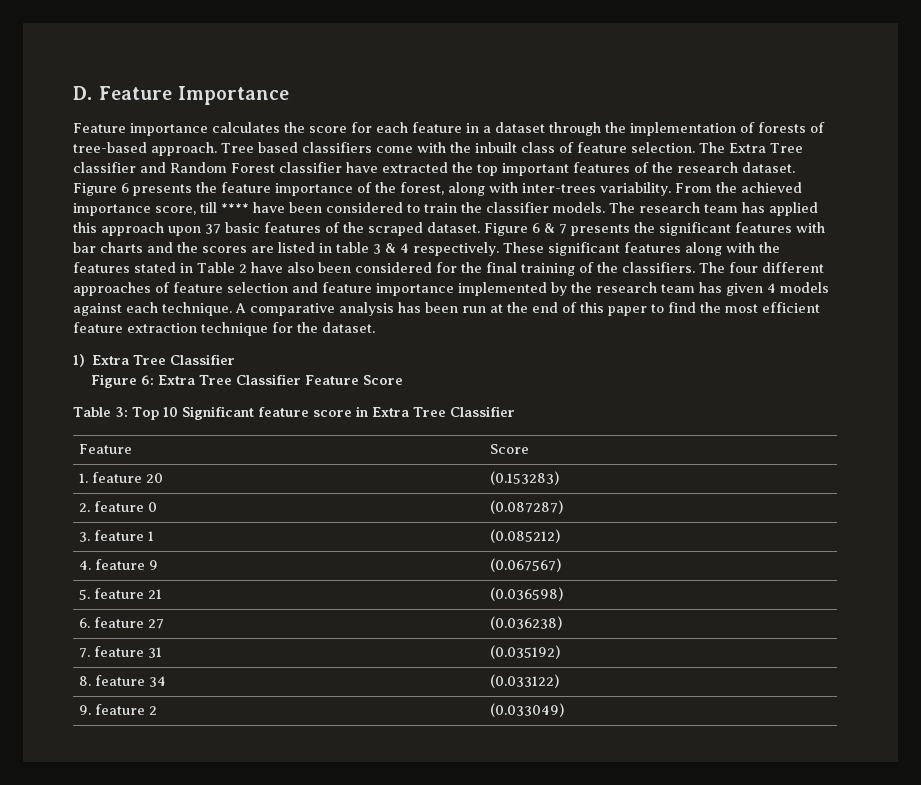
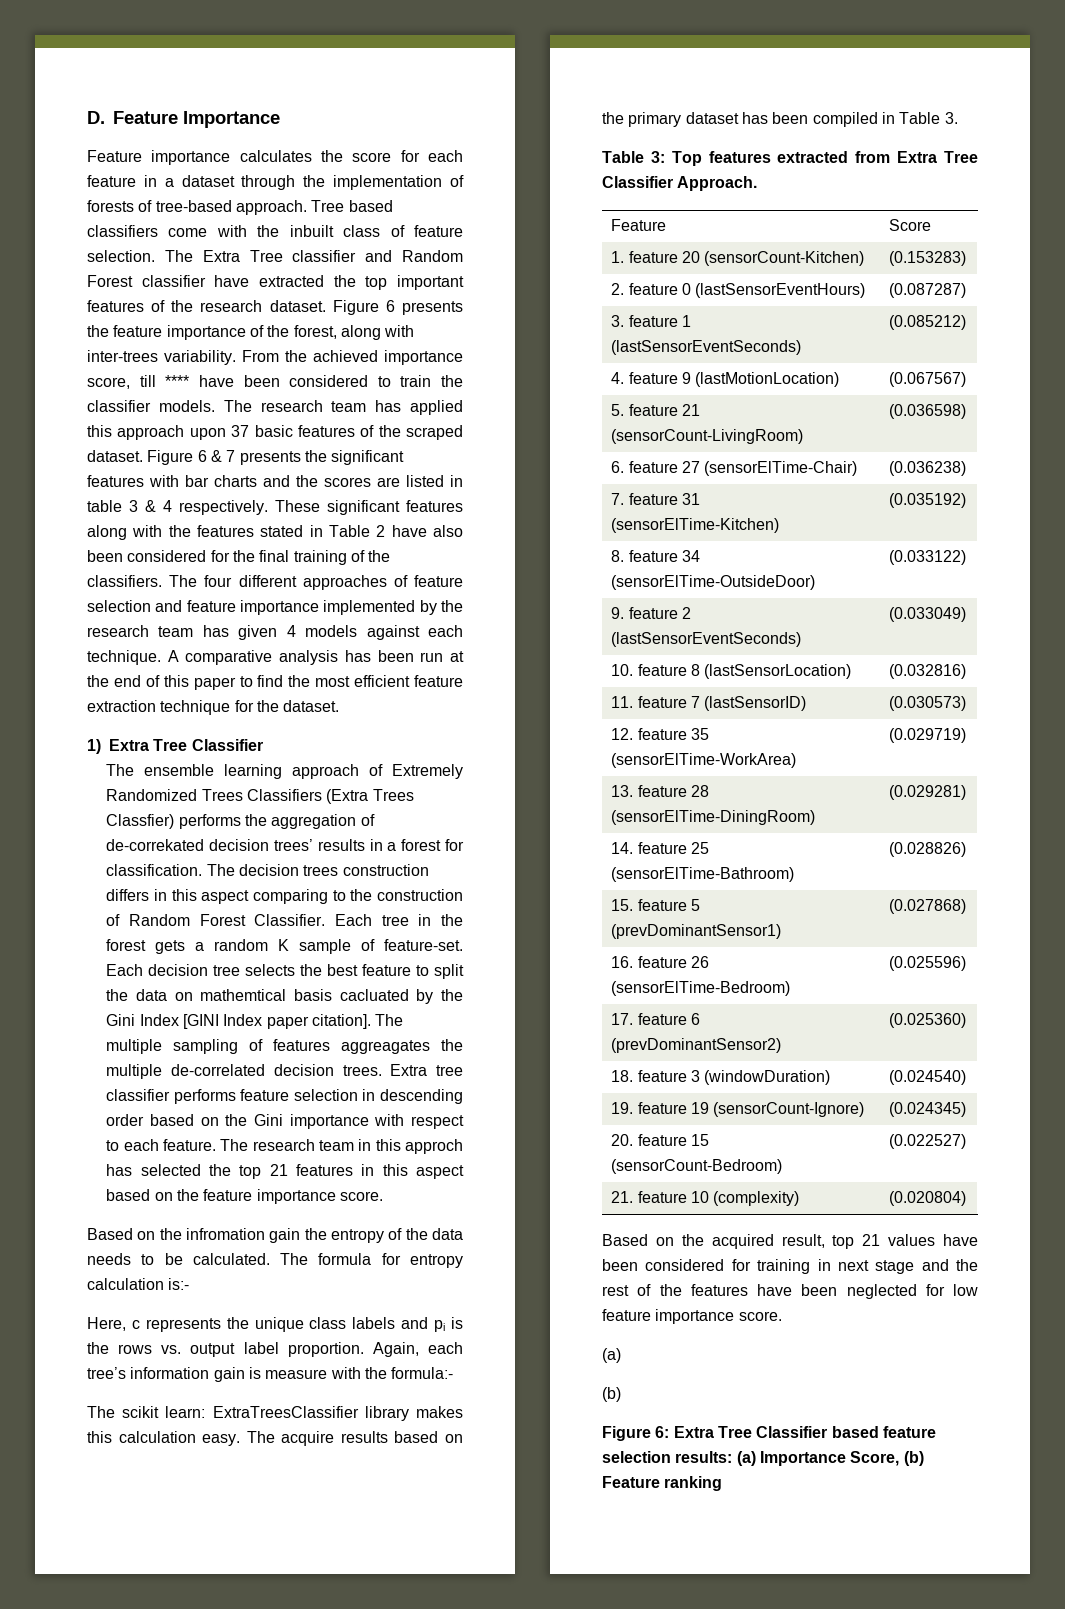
- Figure 6: Extra Tree Classifier Feature Score
- Table 3: Top 10 Significant feature score in Extra Tree Classifier
+ The ensemble learning approach of Extremely Randomized Trees Classifiers (Extra Trees Classfier) performs the aggregation of de-correkated decision trees’ results in a forest for classification. The decision trees construction differs in this aspect comparing to the construction of Random Forest Classifier. Each tree in the forest gets a random K sample of feature-set. Each decision tree selects the best feature to split the data on mathemtical basis cacluated by the Gini Index [GINI Index paper citation]. The multiple sampling of features aggreagates the multiple de-correlated decision trees. Extra tree classifier performs feature selection in descending order based on the Gini importance with respect to each feature. The research team in this approch has selected the top 21 features in this aspect based on the feature importance score.
+ Based on the infromation gain the entropy of the data needs to be calculated. The formula for entropy calculation is:-
+ Here, c represents the unique class labels and pi is the rows vs. output label proportion. Again, each tree’s information gain is measure with the formula:-
+ The scikit learn: ExtraTreesClassifier library makes this calculation easy. The acquire results based on the primary dataset has been compiled in Table 3.
+ Table 3: Top features extracted from Extra Tree Classifier Approach.
- 1. feature 20 | (0.153283)
+ 1. feature 20 (sensorCount-Kitchen) | (0.153283)
- 2. feature 0 | (0.087287)
+ 2. feature 0 (lastSensorEventHours) | (0.087287)
- 3. feature 1 | (0.085212)
+ 3. feature 1 (lastSensorEventSeconds) | (0.085212)
- 4. feature 9 | (0.067567)
+ 4. feature 9 (lastMotionLocation) | (0.067567)
- 5. feature 21 | (0.036598)
+ 5. feature 21 (sensorCount-LivingRoom) | (0.036598)
- 6. feature 27 | (0.036238)
+ 6. feature 27 (sensorElTime-Chair) | (0.036238)
- 7. feature 31 | (0.035192)
+ 7. feature 31 (sensorElTime-Kitchen) | (0.035192)
- 8. feature 34 | (0.033122)
+ 8. feature 34 (sensorElTime-OutsideDoor) | (0.033122)
- 9. feature 2 | (0.033049)
+ 9. feature 2 (lastSensorEventSeconds) | (0.033049)
+ 10. feature 8 (lastSensorLocation) | (0.032816)
+ 11. feature 7 (lastSensorID) | (0.030573)
+ 12. feature 35 (sensorElTime-WorkArea) | (0.029719)
+ 13. feature 28 (sensorElTime-DiningRoom) | (0.029281)
+ 14. feature 25 (sensorElTime-Bathroom) | (0.028826)
+ 15. feature 5 (prevDominantSensor1) | (0.027868)
+ 16. feature 26 (sensorElTime-Bedroom) | (0.025596)
+ 17. feature 6 (prevDominantSensor2) | (0.025360)
+ 18. feature 3 (windowDuration) | (0.024540)
+ 19. feature 19 (sensorCount-Ignore) | (0.024345)
+ 20. feature 15 (sensorCount-Bedroom) | (0.022527)
+ 21. feature 10 (complexity) | (0.020804)
+ Based on the acquired result, top 21 values have been considered for training in next stage and the rest of the features have been neglected for low feature importance score.
+ (a)
+ (b)
+ Figure 6: Extra Tree Classifier based feature selection results: (a) Importance Score, (b) Feature ranking

